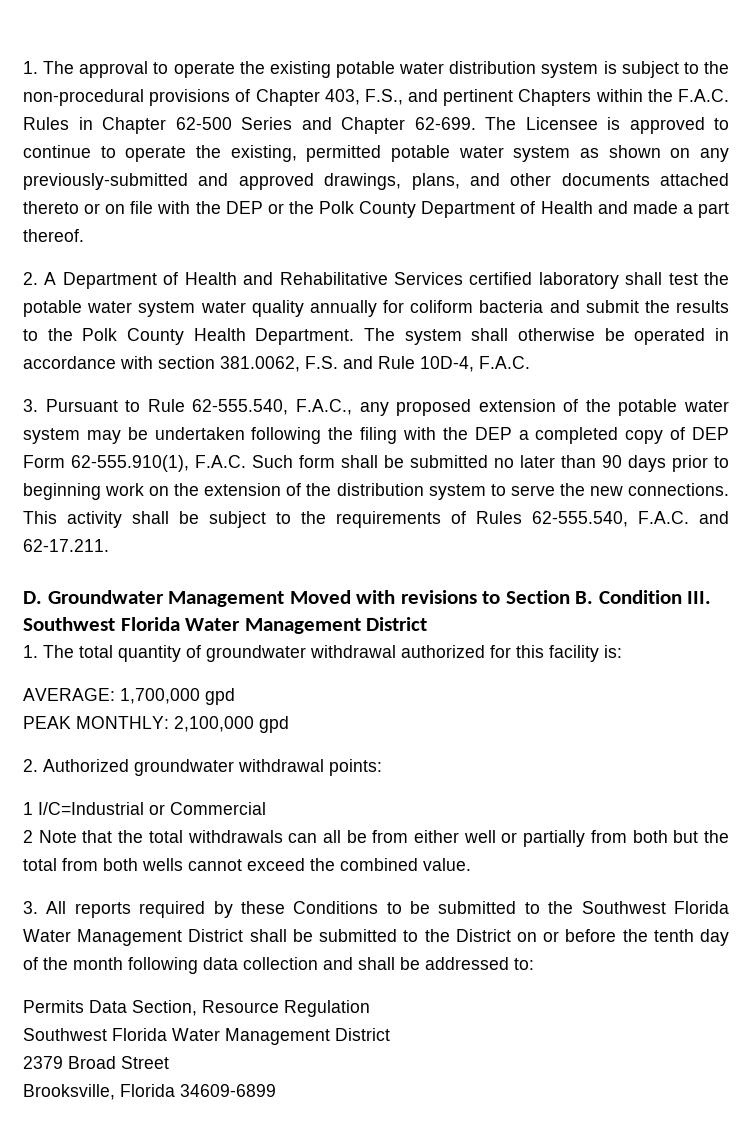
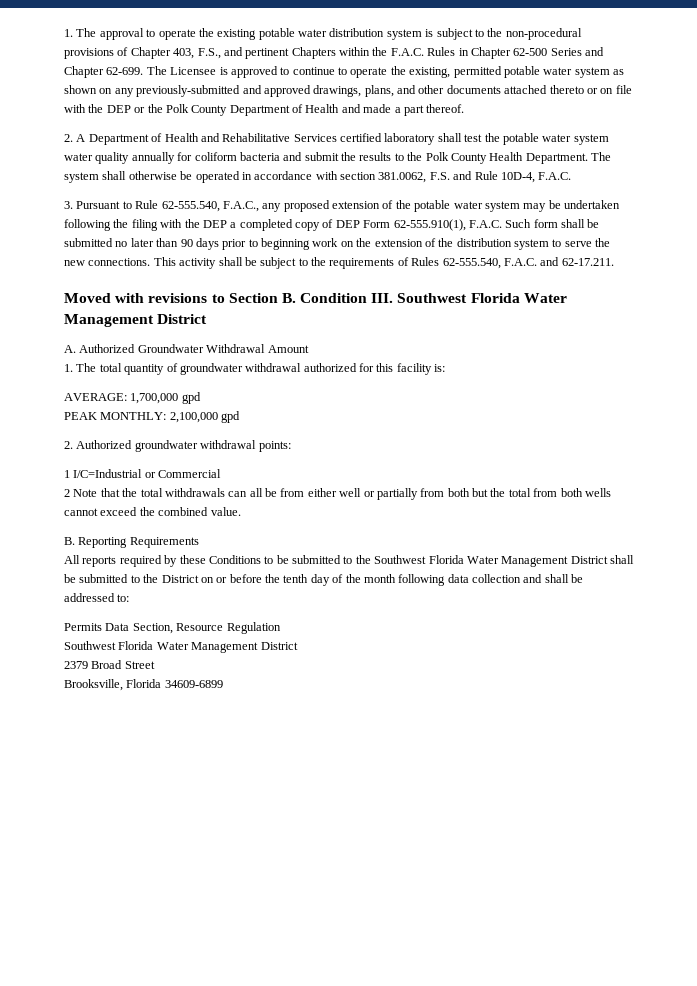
- D. Groundwater Management Moved with revisions to Section B. Condition III. Southwest Florida Water Management District
+ Moved with revisions to Section B. Condition III. Southwest Florida Water Management District
+ A. Authorized Groundwater Withdrawal Amount
- 3. All reports required by these Conditions to be submitted to the Southwest Florida Water Management District shall be submitted to the District on or before the tenth day of the month following data collection and shall be addressed to:
+ B. Reporting Requirements
+ All reports required by these Conditions to be submitted to the Southwest Florida Water Management District shall be submitted to the District on or before the tenth day of the month following data collection and shall be addressed to:

